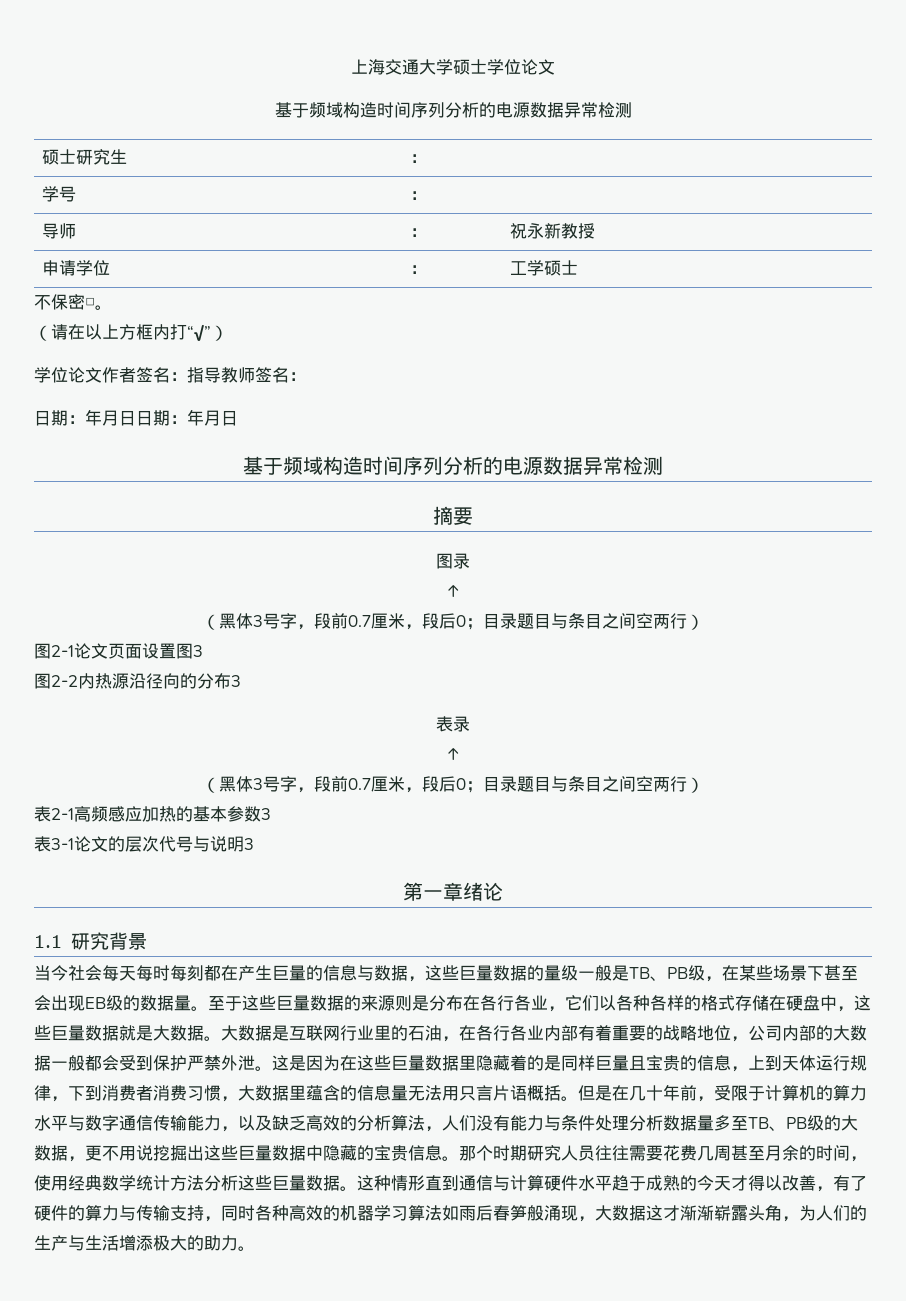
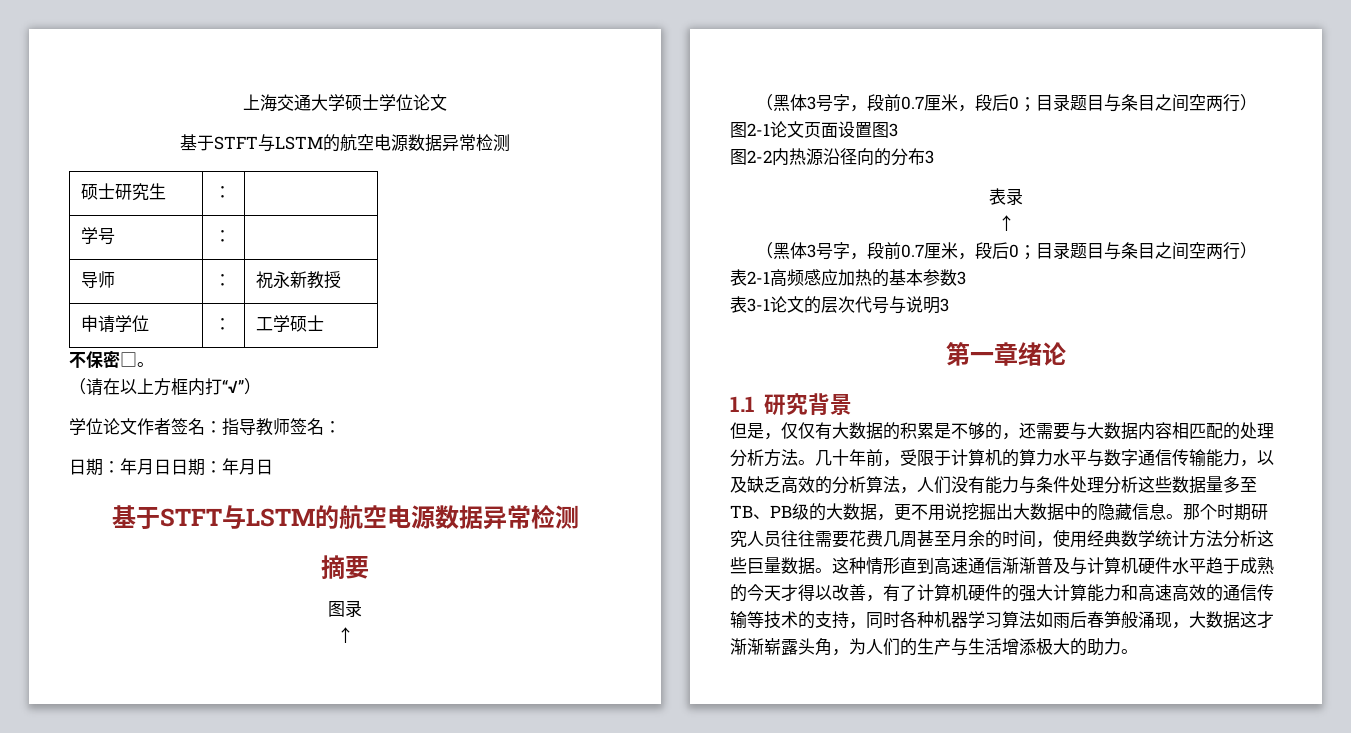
  上海交通大学硕士学位论文
- 基于频域构造时间序列分析的电源数据异常检测
+ 基于STFT与LSTM的航空电源数据异常检测
  日期：年月日日期：年月日
- 基于频域构造时间序列分析的电源数据异常检测
+ 基于STFT与LSTM的航空电源数据异常检测
- 当今社会每天每时每刻都在产生巨量的信息与数据，这些巨量数据的量级一般是TB、PB级，在某些场景下甚至会出现EB级的数据量。至于这些巨量数据的来源则是分布在各行各业，它们以各种各样的格式存储在硬盘中，这些巨量数据就是大数据。大数据是互联网行业里的石油，在各行各业内部有着重要的战略地位，公司内部的大数据一般都会受到保护严禁外泄。这是因为在这些巨量数据里隐藏着的是同样巨量且宝贵的信息，上到天体运行规律，下到消费者消费习惯，大数据里蕴含的信息量无法用只言片语概括。但是在几十年前，受限于计算机的算力水平与数字通信传输能力，以及缺乏高效的分析算法，人们没有能力与条件处理分析数据量多至TB、PB级的大数据，更不用说挖掘出这些巨量数据中隐藏的宝贵信息。
+ 但是，仅仅有大数据的积累是不够的，还需要与大数据内容相匹配的处理分析方法。几十年前，受限于计算机的算力水平与数字通信传输能力，以及缺乏高效的分析算法，人们没有能力与条件处理分析这些数据量多至TB、PB级的大数据，更不用说挖掘出大数据中的隐藏信息。
- 这种情形直到通信与计算硬件水平趋于成熟的今天才得以改善，有了硬件的算力与传输支持，同时各种高效的机器学习算法如雨后春笋般涌现，大数据这才渐渐崭露头角，为人们的生产与生活增添极大的助力。
+ 这种情形直到高速通信渐渐普及与计算机硬件水平趋于成熟的今天才得以改善，有了计算机硬件的强大计算能力和高速高效的通信传输等技术的支持，同时各种机器学习算法如雨后春笋般涌现，大数据这才渐渐崭露头角，为人们的生产与生活增添极大的助力。

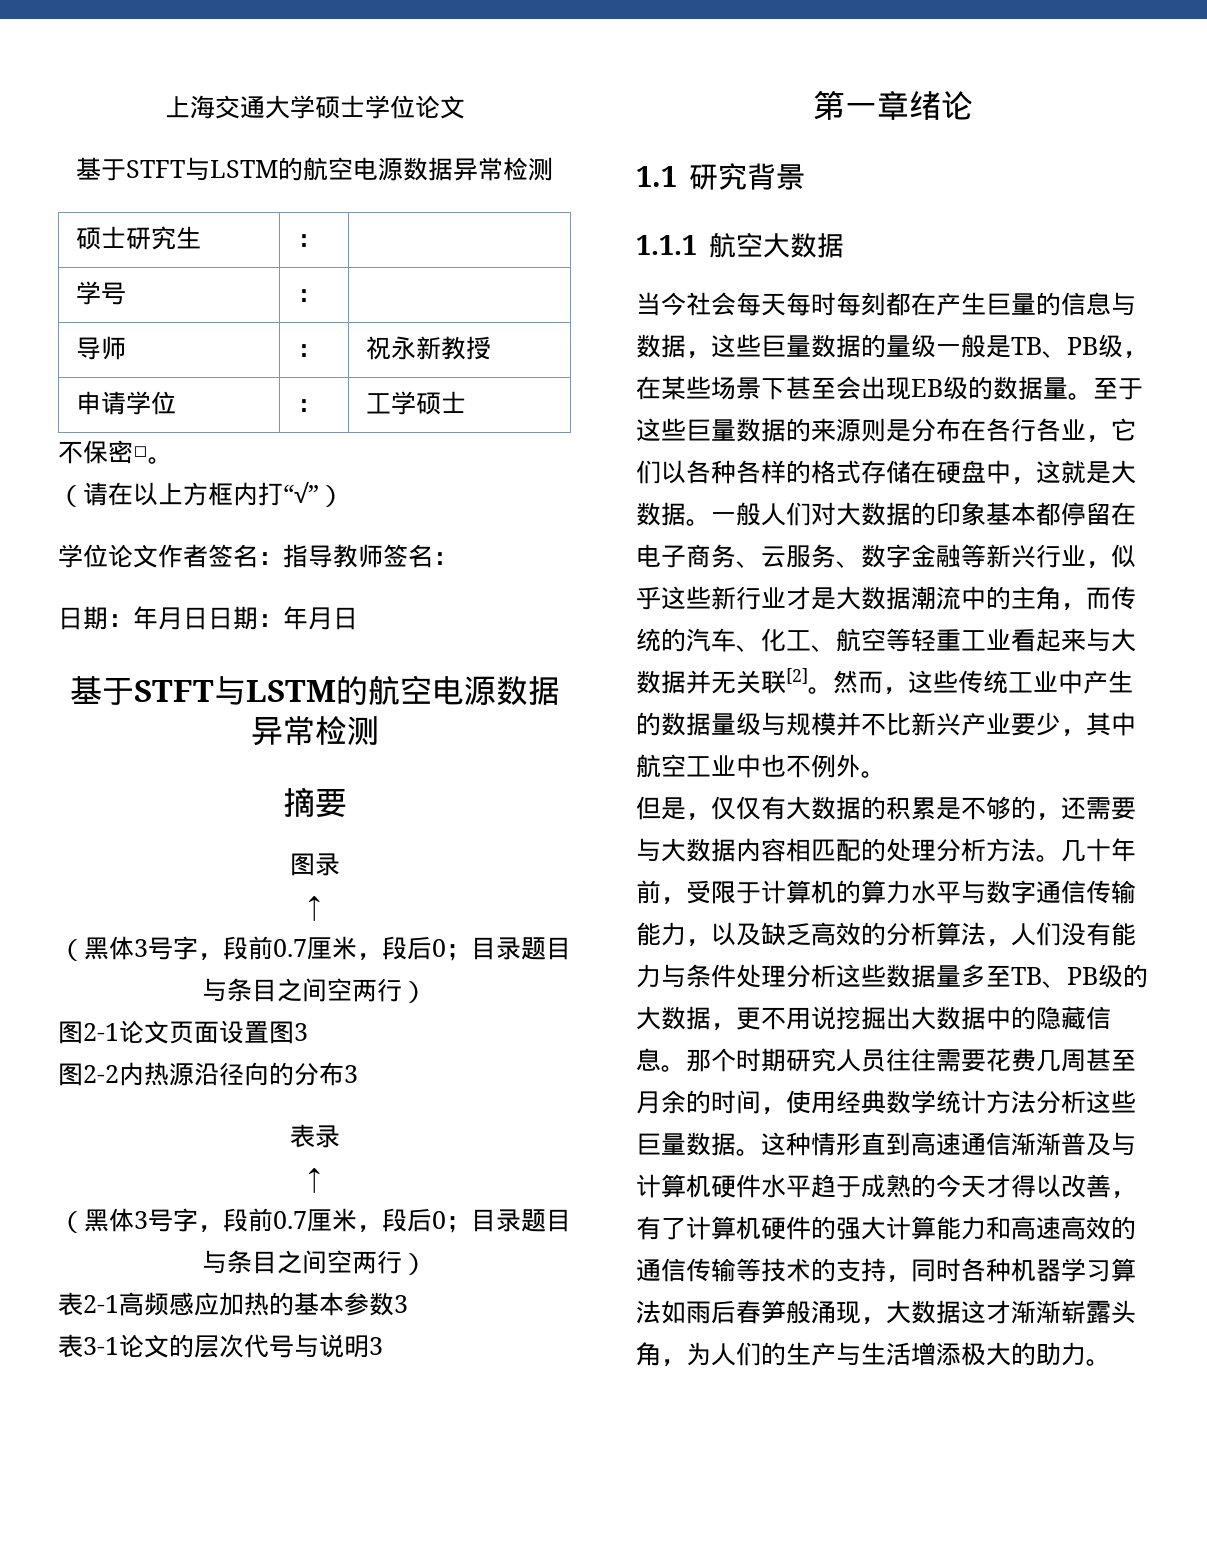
+ 1.1.1航空大数据
+ 当今社会每天每时每刻都在产生巨量的信息与数据，这些巨量数据的量级一般是TB、PB级，在某些场景下甚至会出现EB级的数据量。至于这些巨量数据的来源则是分布在各行各业，它们以各种各样的格式存储在硬盘中，这就是大数据。一般人们对大数据的印象基本都停留在电子商务、云服务、数字金融等新兴行业，似乎这些新行业才是大数据潮流中的主角，而传统的汽车、化工、航空等轻重工业看起来与大数据并无关联[2]。然而，这些传统工业中产生的数据量级与规模并不比新兴产业要少，其中航空工业中也不例外。

